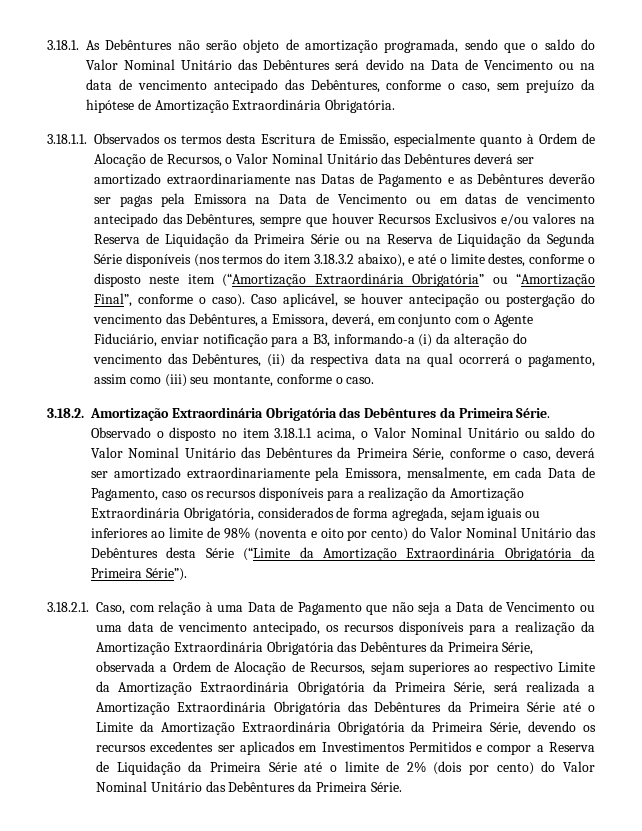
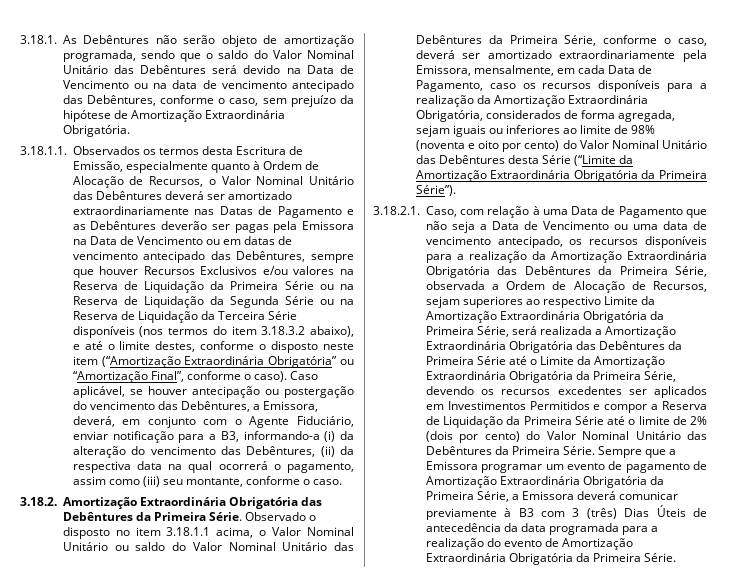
- 3.18.1.1. Observados os termos desta Escritura de Emissão, especialmente quanto à Ordem de Alocação de Recursos, o Valor Nominal Unitário das Debêntures deverá ser amortizado extraordinariamente nas Datas de Pagamento e as Debêntures deverão ser pagas pela Emissora na Data de Vencimento ou em datas de vencimento antecipado das Debêntures, sempre que houver Recursos Exclusivos e/ou valores na Reserva de Liquidação da Primeira Série ou na Reserva de Liquidação da Segunda Série disponíveis (nos termos do item 3.18.3.2 abaixo), e até o limite destes, conforme o disposto neste item (“Amortização Extraordinária Obrigatória” ou “Amortização Final”, conforme o caso).
+ 3.18.1.1. Observados os termos desta Escritura de Emissão, especialmente quanto à Ordem de Alocação de Recursos, o Valor Nominal Unitário das Debêntures deverá ser amortizado extraordinariamente nas Datas de Pagamento e as Debêntures deverão ser pagas pela Emissora na Data de Vencimento ou em datas de vencimento antecipado das Debêntures, sempre que houver Recursos Exclusivos e/ou valores na Reserva de Liquidação da Primeira Série ou na Reserva de Liquidação da Segunda Série ou na Reserva de Liquidação da Terceira Série disponíveis (nos termos do item 3.18.3.2 abaixo), e até o limite destes, conforme o disposto neste item (“Amortização Extraordinária Obrigatória” ou “Amortização Final”, conforme o caso).
+ Sempre que a Emissora programar um evento de pagamento de Amortização Extraordinária Obrigatória da Primeira Série, a Emissora deverá comunicar previamente à B3 com 3 (três) Dias Úteis de antecedência da data programada para a realização do evento de Amortização Extraordinária Obrigatória da Primeira Série.

